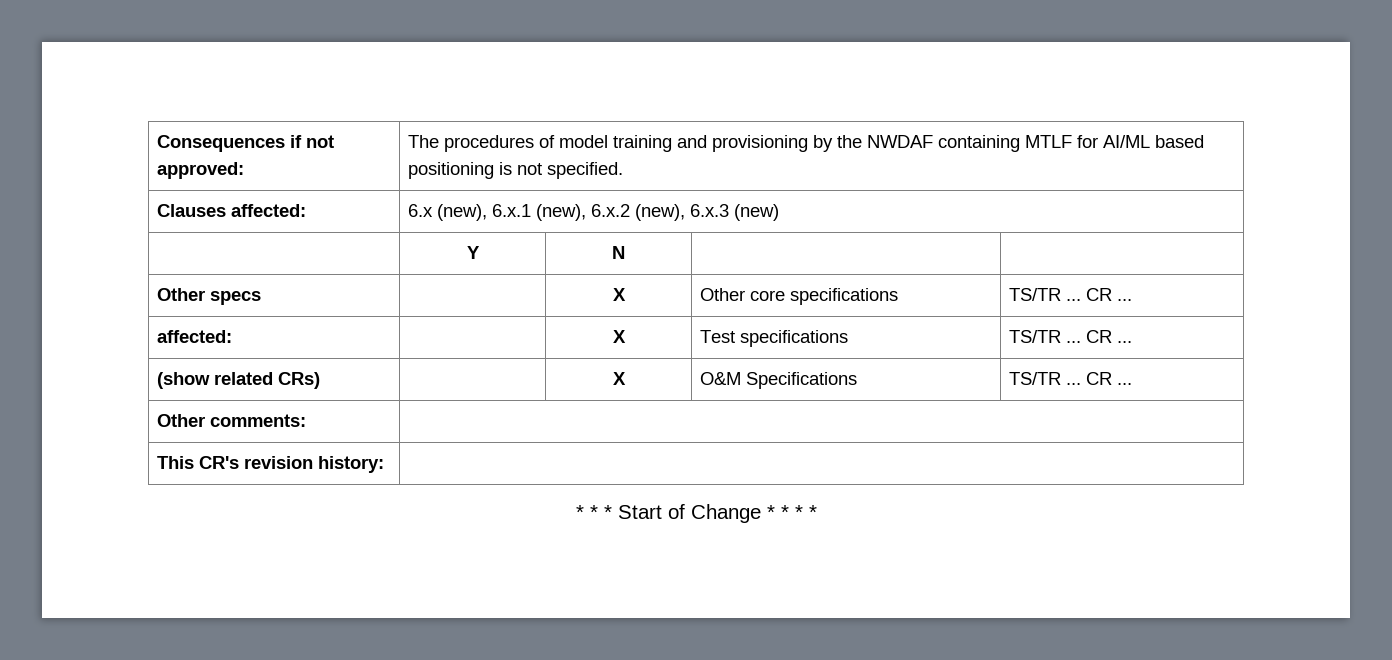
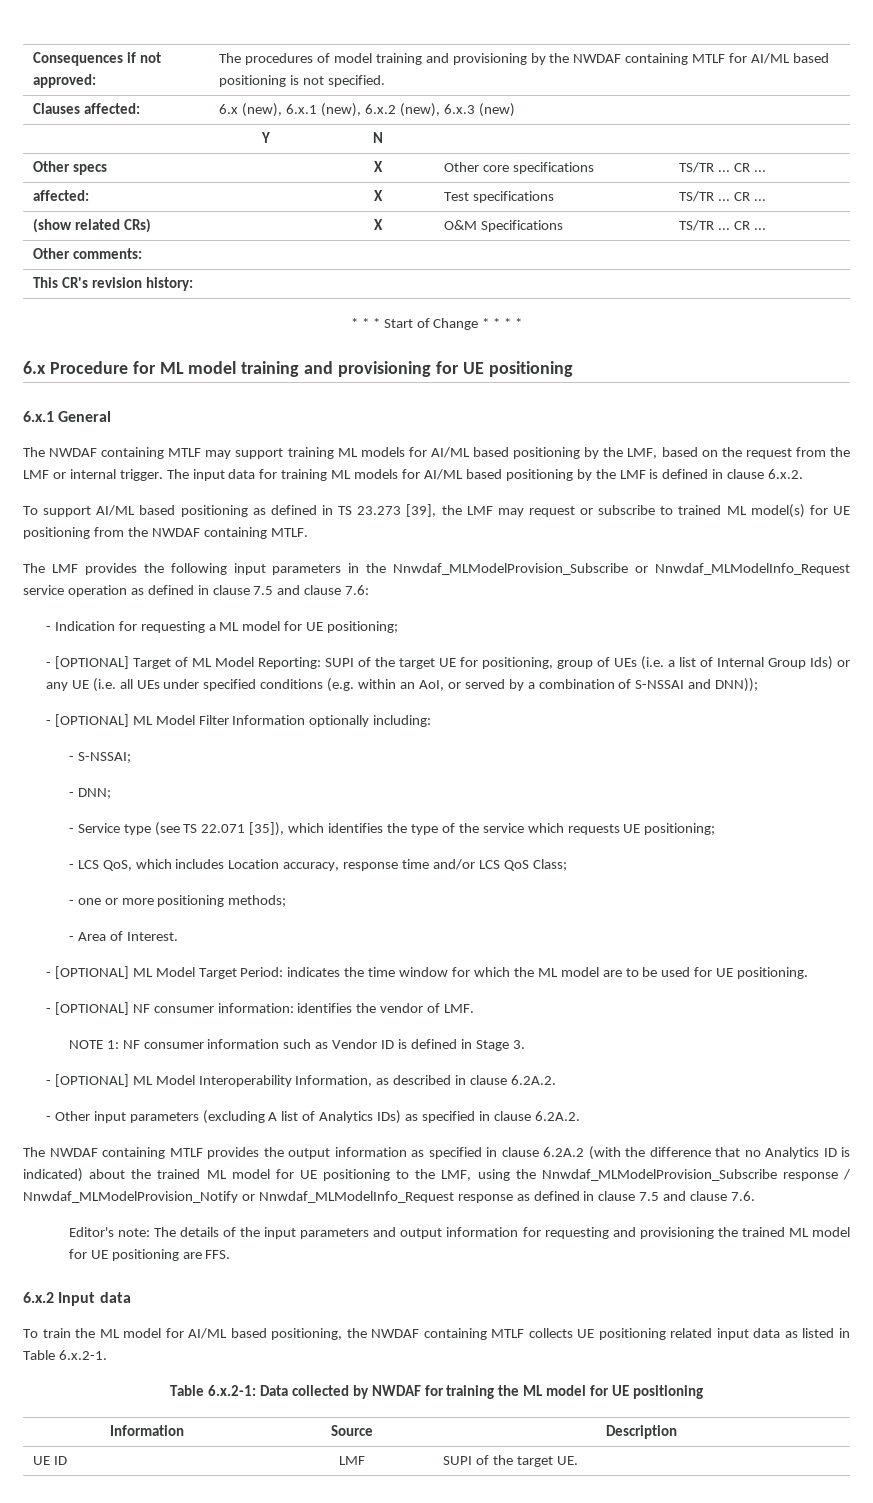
+ 6.x Procedure for ML model training and provisioning for UE positioning
+ 6.x.1 General
+ The NWDAF containing MTLF may support training ML models for AI/ML based positioning by the LMF, based on the request from the LMF or internal trigger. The input data for training ML models for AI/ML based positioning by the LMF is defined in clause 6.x.2.
+ To support AI/ML based positioning as defined in TS 23.273 [39], the LMF may request or subscribe to trained ML model(s) for UE positioning from the NWDAF containing MTLF.
+ The LMF provides the following input parameters in the Nnwdaf_MLModelProvision_Subscribe or Nnwdaf_MLModelInfo_Request service operation as defined in clause 7.5 and clause 7.6:
+ - Indication for requesting a ML model for UE positioning;
+ - [OPTIONAL] Target of ML Model Reporting: SUPI of the target UE for positioning, group of UEs (i.e. a list of Internal Group Ids) or any UE (i.e. all UEs under specified conditions (e.g. within an AoI, or served by a combination of S-NSSAI and DNN));
+ - [OPTIONAL] ML Model Filter Information optionally including:
+ - S-NSSAI;
+ - DNN;
+ - Service type (see TS 22.071 [35]), which identifies the type of the service which requests UE positioning;
+ - LCS QoS, which includes Location accuracy, response time and/or LCS QoS Class;
+ - one or more positioning methods;
+ - Area of Interest.
+ - [OPTIONAL] ML Model Target Period: indicates the time window for which the ML model are to be used for UE positioning.
+ - [OPTIONAL] NF consumer information: identifies the vendor of LMF.
+ NOTE 1: NF consumer information such as Vendor ID is defined in Stage 3.
+ - [OPTIONAL] ML Model Interoperability Information, as described in clause 6.2A.2.
+ - Other input parameters (excluding A list of Analytics IDs) as specified in clause 6.2A.2.
+ The NWDAF containing MTLF provides the output information as specified in clause 6.2A.2 (with the difference that no Analytics ID is indicated) about the trained ML model for UE positioning to the LMF, using the Nnwdaf_MLModelProvision_Subscribe response / Nnwdaf_MLModelProvision_Notify or Nnwdaf_MLModelInfo_Request response as defined in clause 7.5 and clause 7.6.
+ Editor's note: The details of the input parameters and output information for requesting and provisioning the trained ML model for UE positioning are FFS.
+ 6.x.2 Input data
+ To train the ML model for AI/ML based positioning, the NWDAF containing MTLF collects UE positioning related input data as listed in Table 6.x.2-1.
+ Table 6.x.2-1: Data collected by NWDAF for training the ML model for UE positioning
+ Information | Source | Description
+ UE ID | LMF | SUPI of the target UE.

